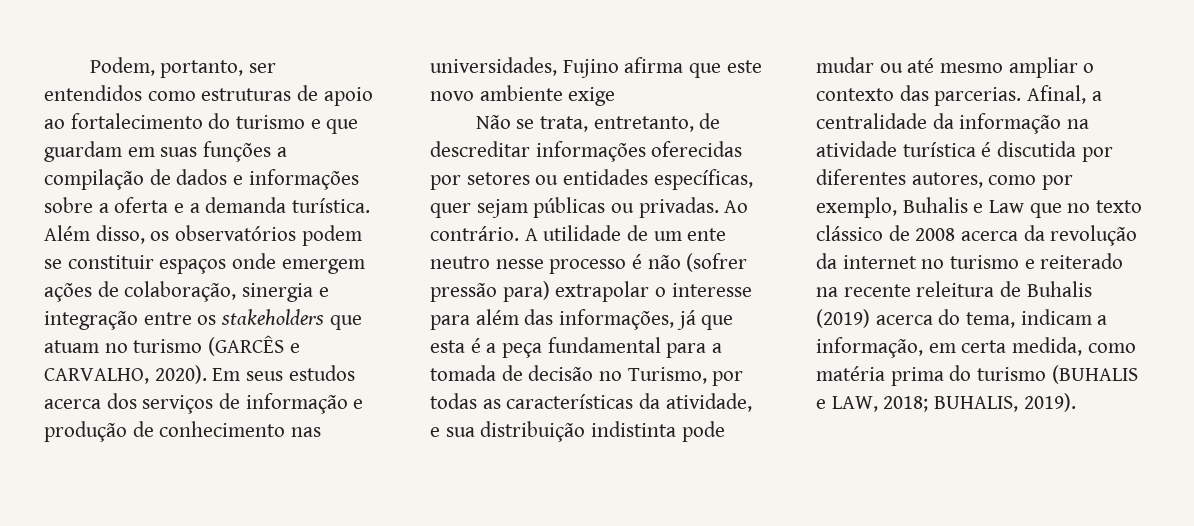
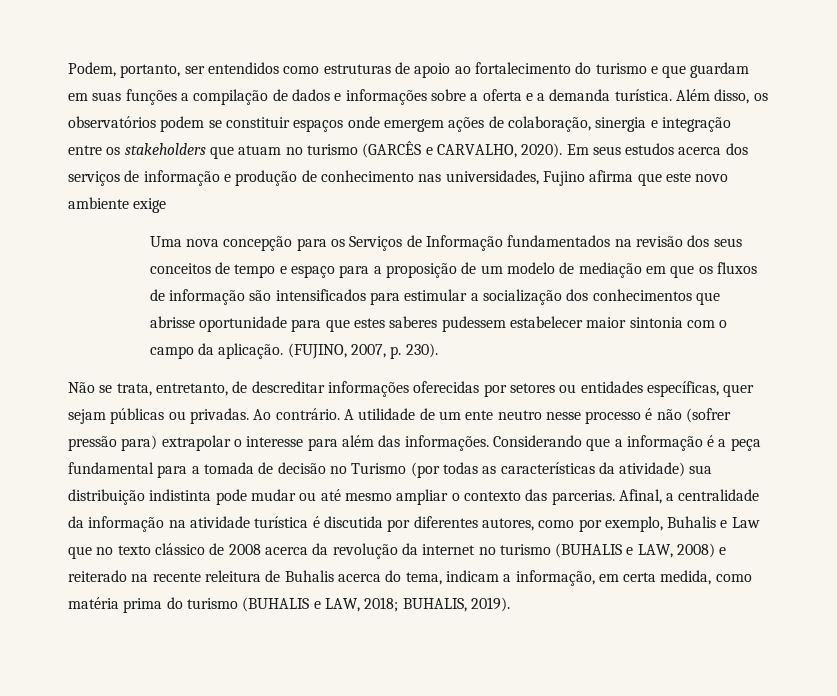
+ Uma nova concepção para os Serviços de Informação fundamentados na revisão dos seus conceitos de tempo e espaço para a proposição de um modelo de mediação em que os fluxos de informação são intensificados para estimular a socialização dos conhecimentos que abrisse oportunidade para que estes saberes pudessem estabelecer maior sintonia com o campo da aplicação. (FUJINO, 2007, p. 230).
- A utilidade de um ente neutro nesse processo é não (sofrer pressão para) extrapolar o interesse para além das informações, já que esta é a peça fundamental para a tomada de decisão no Turismo, por todas as características da atividade, e sua distribuição indistinta pode mudar ou até mesmo ampliar o contexto das parcerias.
+ A utilidade de um ente neutro nesse processo é não (sofrer pressão para) extrapolar o interesse para além das informações. Considerando que a informação é a peça fundamental para a tomada de decisão no Turismo (por todas as características da atividade) sua distribuição indistinta pode mudar ou até mesmo ampliar o contexto das parcerias.
- Afinal, a centralidade da informação na atividade turística é discutida por diferentes autores, como por exemplo, Buhalis e Law que no texto clássico de 2008 acerca da revolução da internet no turismo e reiterado na recente releitura de Buhalis (2019) acerca do tema, indicam a informação, em certa medida, como matéria prima do turismo (BUHALIS e LAW, 2018; BUHALIS, 2019).
+ Afinal, a centralidade da informação na atividade turística é discutida por diferentes autores, como por exemplo, Buhalis e Law que no texto clássico de 2008 acerca da revolução da internet no turismo (BUHALIS e LAW, 2008) e reiterado na recente releitura de Buhalis acerca do tema, indicam a informação, em certa medida, como matéria prima do turismo (BUHALIS e LAW, 2018; BUHALIS, 2019).

